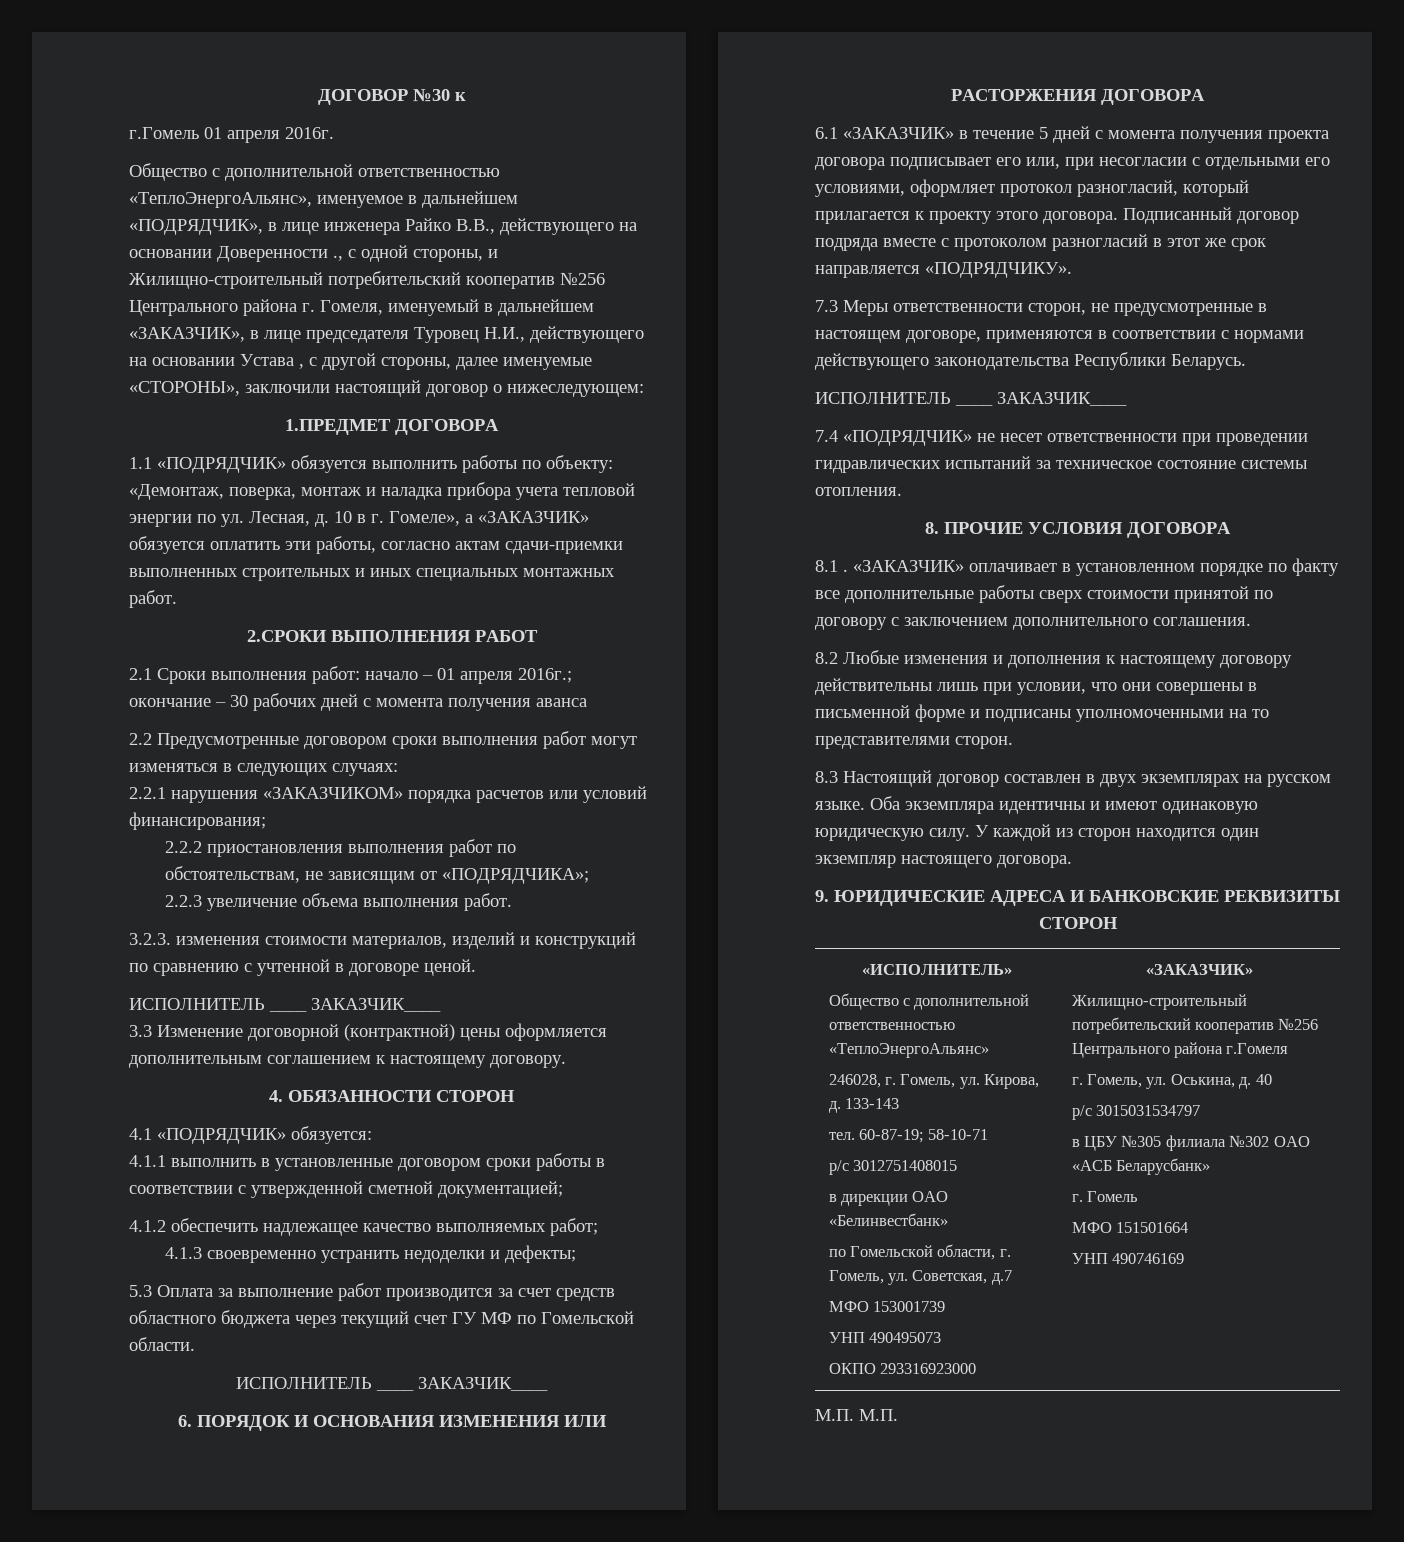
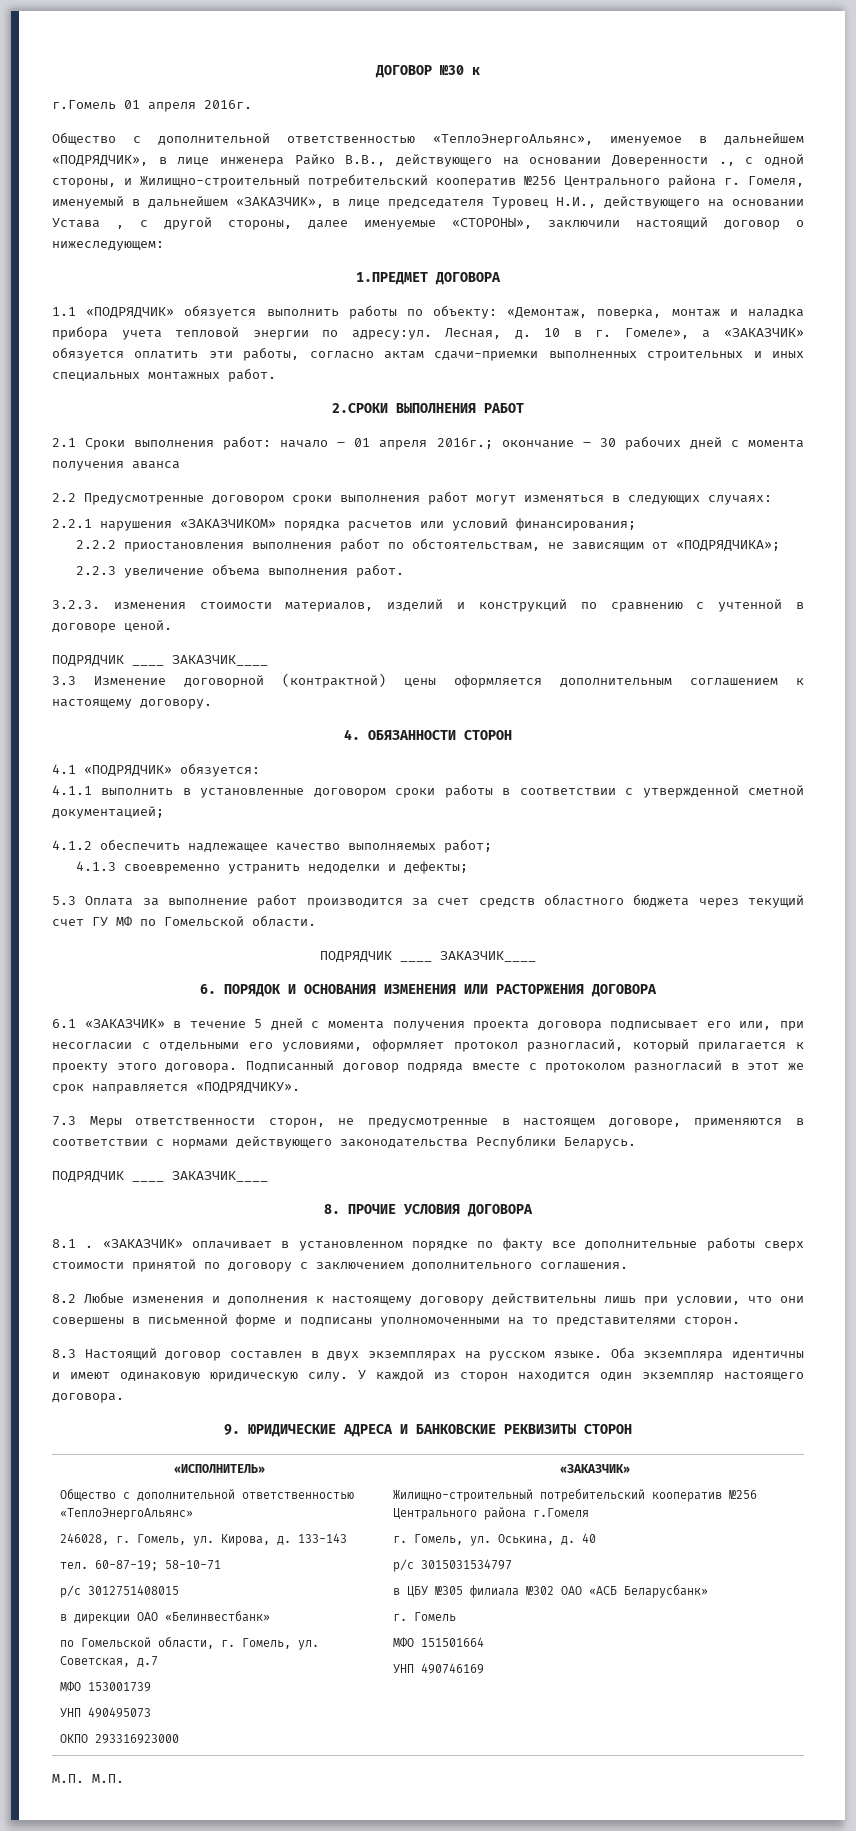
- 1.1 «ПОДРЯДЧИК» обязуется выполнить работы по объекту: «Демонтаж, поверка, монтаж и наладка прибора учета тепловой энергии по ул. Лесная, д.
+ 1.1 «ПОДРЯДЧИК» обязуется выполнить работы по объекту: «Демонтаж, поверка, монтаж и наладка прибора учета тепловой энергии по адресу:ул. Лесная, д.
  3.2.3. изменения стоимости материалов, изделий и конструкций по сравнению с учтенной в договоре ценой.
- ИСПОЛНИТЕЛЬ ____ ЗАКАЗЧИК____
+ ПОДРЯДЧИК ____ ЗАКАЗЧИК____
  5.3 Оплата за выполнение работ производится за счет средств областного бюджета через текущий счет ГУ МФ по Гомельской области.
- ИСПОЛНИТЕЛЬ ____ ЗАКАЗЧИК____
+ ПОДРЯДЧИК ____ ЗАКАЗЧИК____
  7.3 Меры ответственности сторон, не предусмотренные в настоящем договоре, применяются в соответствии с нормами действующего законодательства Республики Беларусь.
- ИСПОЛНИТЕЛЬ ____ ЗАКАЗЧИК____
- 7.4 «ПОДРЯДЧИК» не несет ответственности при проведении гидравлических испытаний за техническое состояние системы отопления.
+ ПОДРЯДЧИК ____ ЗАКАЗЧИК____

